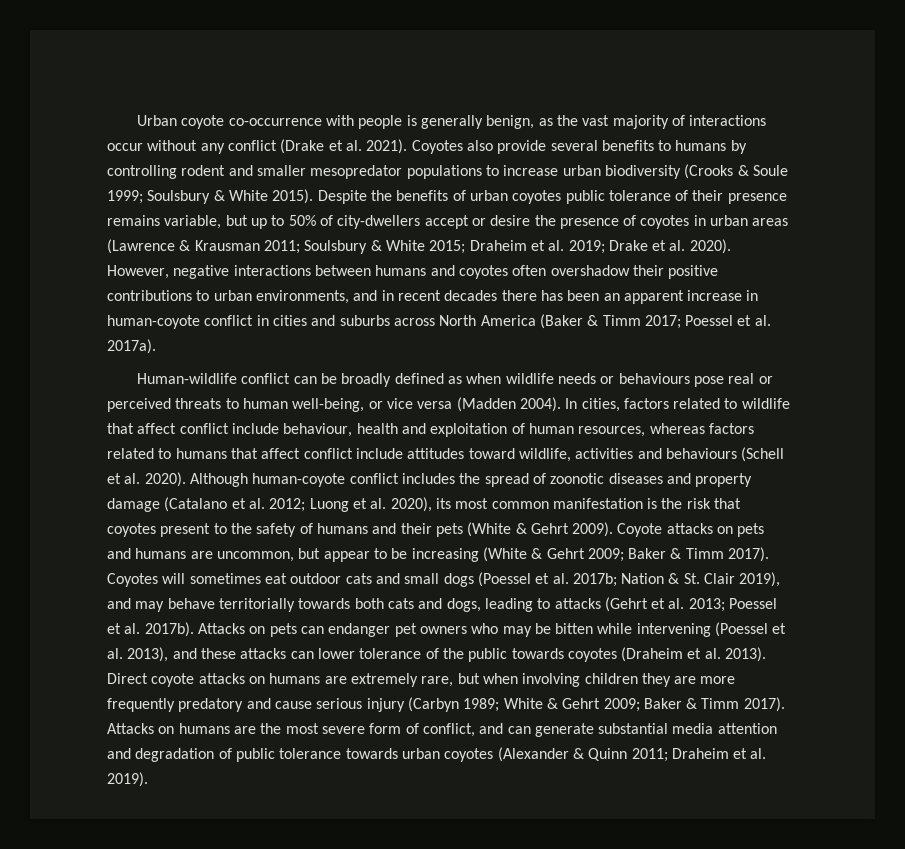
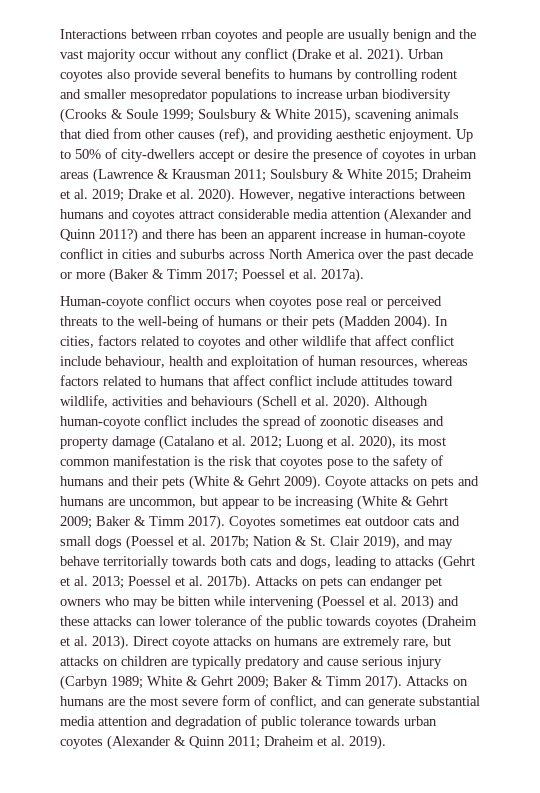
- Urban coyote co-occurrence with people is generally benign, as the vast majority of interactions occur without any conflict (Drake et al. 2021).
+ Interactions between rrban coyotes and people are usually benign and the vast majority occur without any conflict (Drake et al. 2021).
- Coyotes also provide several benefits to humans by controlling rodent and smaller mesopredator populations to increase urban biodiversity (Crooks & Soule 1999; Soulsbury & White 2015). Despite the benefits of urban coyotes public tolerance of their presence remains variable, but up to 50% of city-dwellers accept or desire the presence of coyotes in urban areas (Lawrence & Krausman 2011; Soulsbury & White 2015; Draheim et al. 2019; Drake et al. 2020).
+ Urban coyotes also provide several benefits to humans by controlling rodent and smaller mesopredator populations to increase urban biodiversity (Crooks & Soule 1999; Soulsbury & White 2015), scavening animals that died from other causes (ref), and providing aesthetic enjoyment. Up to 50% of city-dwellers accept or desire the presence of coyotes in urban areas (Lawrence & Krausman 2011; Soulsbury & White 2015; Draheim et al. 2019; Drake et al. 2020).
- However, negative interactions between humans and coyotes often overshadow their positive contributions to urban environments, and in recent decades there has been an apparent increase in human-coyote conflict in cities and suburbs across North America (Baker & Timm 2017; Poessel et al. 2017a).
+ However, negative interactions between humans and coyotes attract considerable media attention (Alexander and Quinn 2011?) and there has been an apparent increase in human-coyote conflict in cities and suburbs across North America over the past decade or more (Baker & Timm 2017; Poessel et al. 2017a).
- Human-wildlife conflict can be broadly defined as when wildlife needs or behaviours pose real or perceived threats to human well-being, or vice versa (Madden 2004).
+ Human-coyote conflict occurs when coyotes pose real or perceived threats to the well-being of humans or their pets (Madden 2004).
- In cities, factors related to wildlife that affect conflict include behaviour, health and exploitation of human resources, whereas factors related to humans that affect conflict include attitudes toward wildlife, activities and behaviours (Schell et al. 2020).
+ In cities, factors related to coyotes and other wildlife that affect conflict include behaviour, health and exploitation of human resources, whereas factors related to humans that affect conflict include attitudes toward wildlife, activities and behaviours (Schell et al. 2020).
- Although human-coyote conflict includes the spread of zoonotic diseases and property damage (Catalano et al. 2012; Luong et al. 2020), its most common manifestation is the risk that coyotes present to the safety of humans and their pets (White & Gehrt 2009).
+ Although human-coyote conflict includes the spread of zoonotic diseases and property damage (Catalano et al. 2012; Luong et al. 2020), its most common manifestation is the risk that coyotes pose to the safety of humans and their pets (White & Gehrt 2009).
- Coyotes will sometimes eat outdoor cats and small dogs (Poessel et al. 2017b; Nation & St. Clair 2019), and may behave territorially towards both cats and dogs, leading to attacks (Gehrt et al. 2013; Poessel et al. 2017b).
+ Coyotes sometimes eat outdoor cats and small dogs (Poessel et al. 2017b; Nation & St. Clair 2019), and may behave territorially towards both cats and dogs, leading to attacks (Gehrt et al. 2013; Poessel et al. 2017b).
- Attacks on pets can endanger pet owners who may be bitten while intervening (Poessel et al. 2013), and these attacks can lower tolerance of the public towards coyotes (Draheim et al. 2013).
+ Attacks on pets can endanger pet owners who may be bitten while intervening (Poessel et al. 2013) and these attacks can lower tolerance of the public towards coyotes (Draheim et al. 2013).
- Direct coyote attacks on humans are extremely rare, but when involving children they are more frequently predatory and cause serious injury (Carbyn 1989; White & Gehrt 2009; Baker & Timm 2017).
+ Direct coyote attacks on humans are extremely rare, but attacks on children are typically predatory and cause serious injury (Carbyn 1989; White & Gehrt 2009; Baker & Timm 2017).

